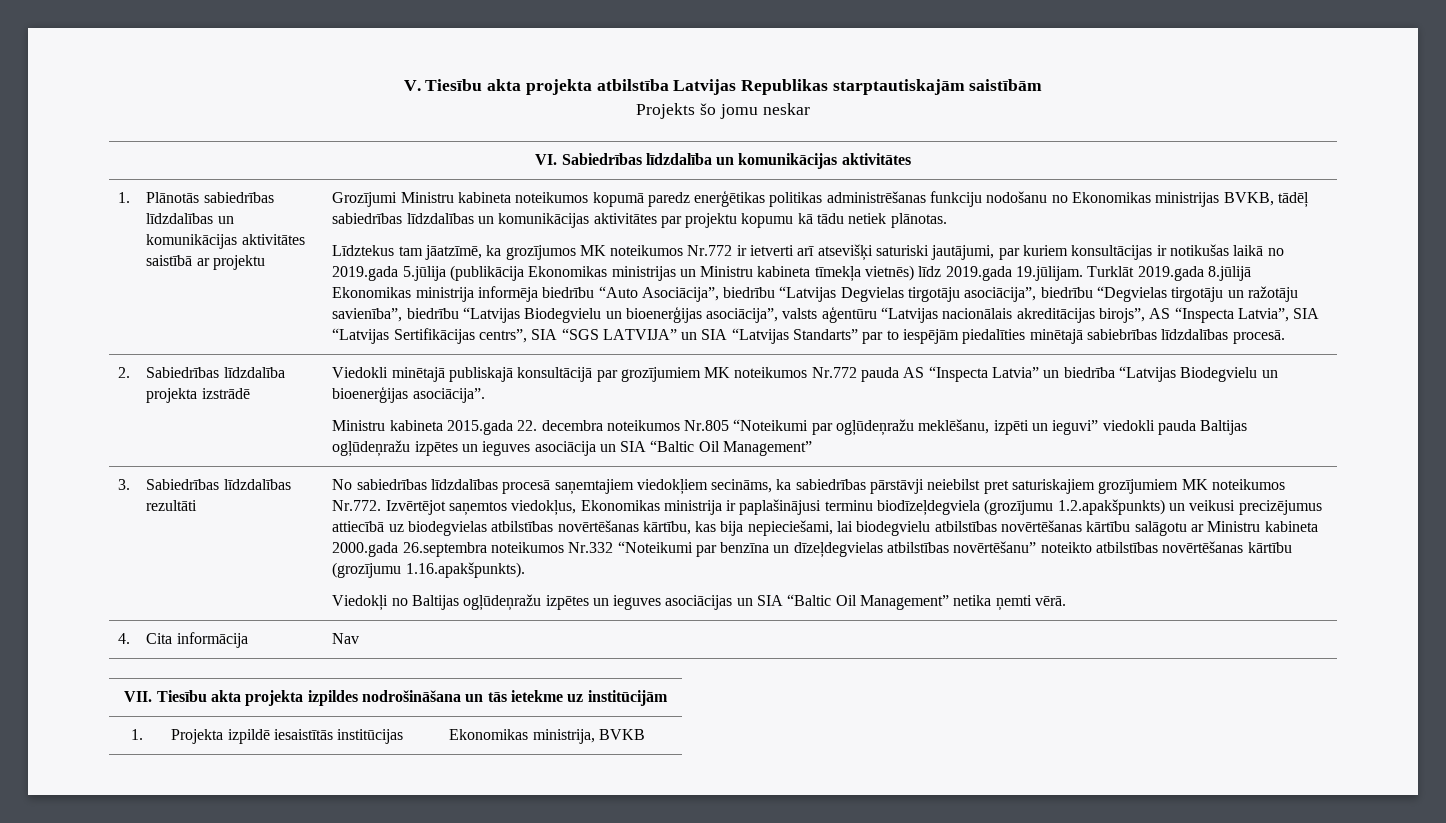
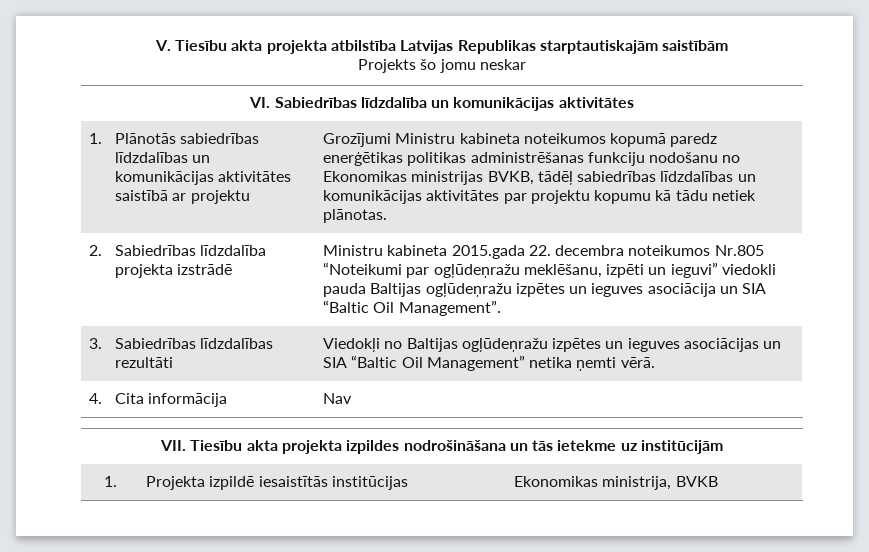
- Līdztekus tam jāatzīmē, ka grozījumos MK noteikumos Nr.772 ir ietverti arī atsevišķi saturiski jautājumi, par kuriem konsultācijas ir notikušas laikā no 2019.gada 5.jūlija (publikācija Ekonomikas ministrijas un Ministru kabineta tīmekļa vietnēs) līdz 2019.gada 19.jūlijam. Turklāt 2019.gada 8.jūlijā Ekonomikas ministrija informēja biedrību “Auto Asociācija”, biedrību “Latvijas Degvielas tirgotāju asociācija”, biedrību “Degvielas tirgotāju un ražotāju savienība”, biedrību “Latvijas Biodegvielu un bioenerģijas asociācija”, valsts aģentūru “Latvijas nacionālais akreditācijas birojs”, AS “Inspecta Latvia”, SIA “Latvijas Sertifikācijas centrs”, SIA “SGS LATVIJA” un SIA “Latvijas Standarts” par to iespējām piedalīties minētajā sabiebrības līdzdalības procesā.
- Viedokli minētajā publiskajā konsultācijā par grozījumiem MK noteikumos Nr.772 pauda AS “Inspecta Latvia” un biedrība “Latvijas Biodegvielu un bioenerģijas asociācija”.
- Ministru kabineta 2015.gada 22. decembra noteikumos Nr.805 “Noteikumi par ogļūdeņražu meklēšanu, izpēti un ieguvi” viedokli pauda Baltijas ogļūdeņražu izpētes un ieguves asociācija un SIA “Baltic Oil Management”
+ Ministru kabineta 2015.gada 22. decembra noteikumos Nr.805 “Noteikumi par ogļūdeņražu meklēšanu, izpēti un ieguvi” viedokli pauda Baltijas ogļūdeņražu izpētes un ieguves asociācija un SIA “Baltic Oil Management”.
- No sabiedrības līdzdalības procesā saņemtajiem viedokļiem secināms, ka sabiedrības pārstāvji neiebilst pret saturiskajiem grozījumiem MK noteikumos Nr.772. Izvērtējot saņemtos viedokļus, Ekonomikas ministrija ir paplašinājusi terminu biodīzeļdegviela (grozījumu 1.2.apakšpunkts) un veikusi precizējumus attiecībā uz biodegvielas atbilstības novērtēšanas kārtību, kas bija nepieciešami, lai biodegvielu atbilstības novērtēšanas kārtību salāgotu ar Ministru kabineta 2000.gada 26.septembra noteikumos Nr.332 “Noteikumi par benzīna un dīzeļdegvielas atbilstības novērtēšanu” noteikto atbilstības novērtēšanas kārtību (grozījumu 1.16.apakšpunkts).

